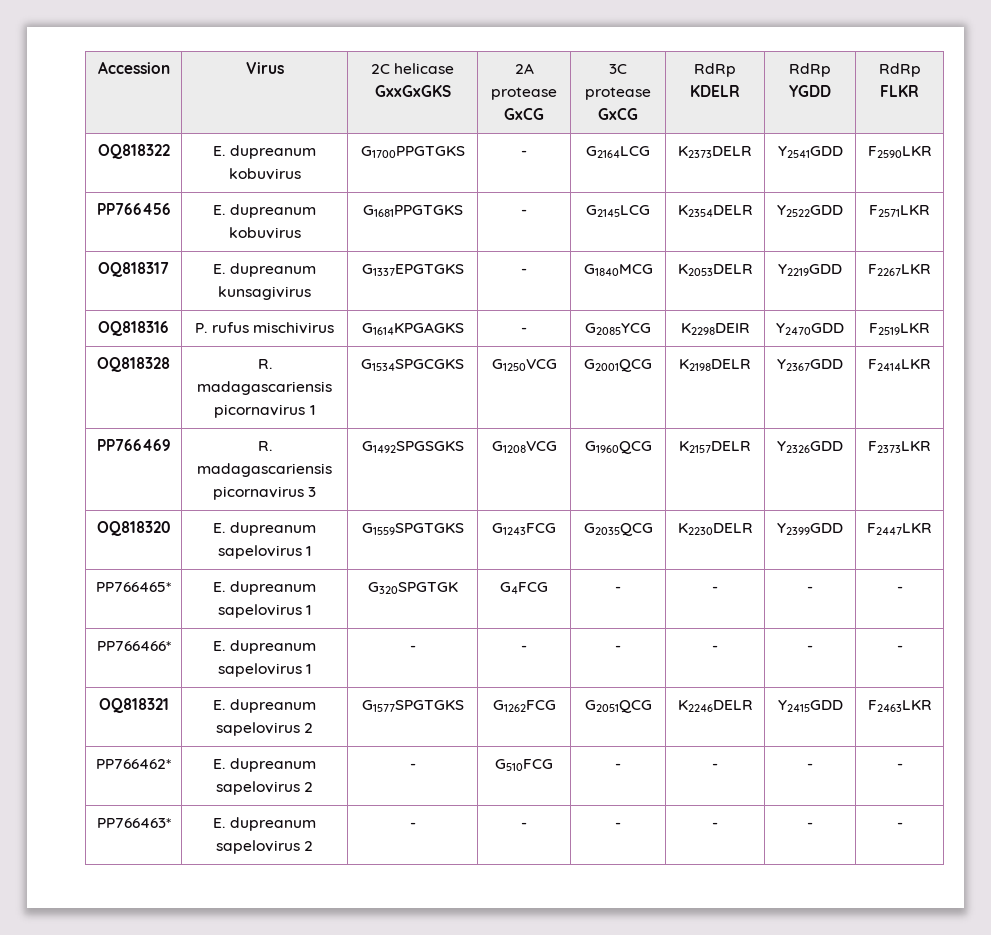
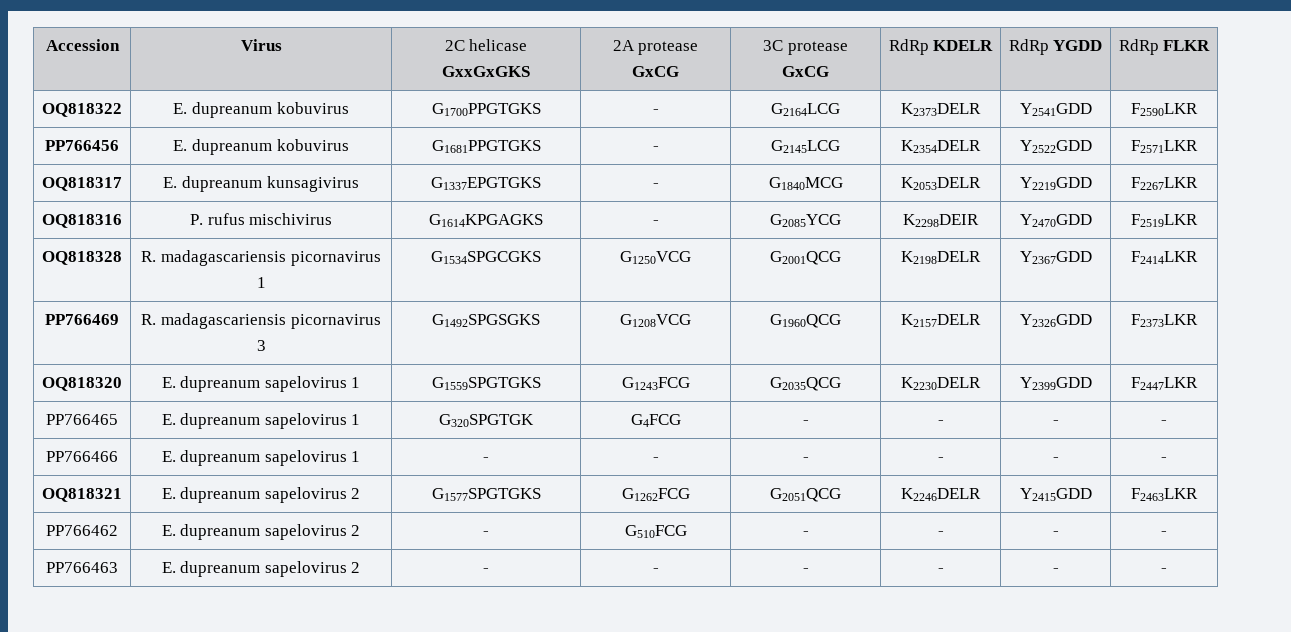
- PP766465* | E. dupreanum sapelovirus 1 | G320SPGTGK | G4FCG | - | - | - | -
+ PP766465 | E. dupreanum sapelovirus 1 | G320SPGTGK | G4FCG | - | - | - | -
- PP766466* | E. dupreanum sapelovirus 1 | - | - | - | - | - | -
+ PP766466 | E. dupreanum sapelovirus 1 | - | - | - | - | - | -
- PP766462* | E. dupreanum sapelovirus 2 | - | G510FCG | - | - | - | -
+ PP766462 | E. dupreanum sapelovirus 2 | - | G510FCG | - | - | - | -
- PP766463* | E. dupreanum sapelovirus 2 | - | - | - | - | - | -
+ PP766463 | E. dupreanum sapelovirus 2 | - | - | - | - | - | -

